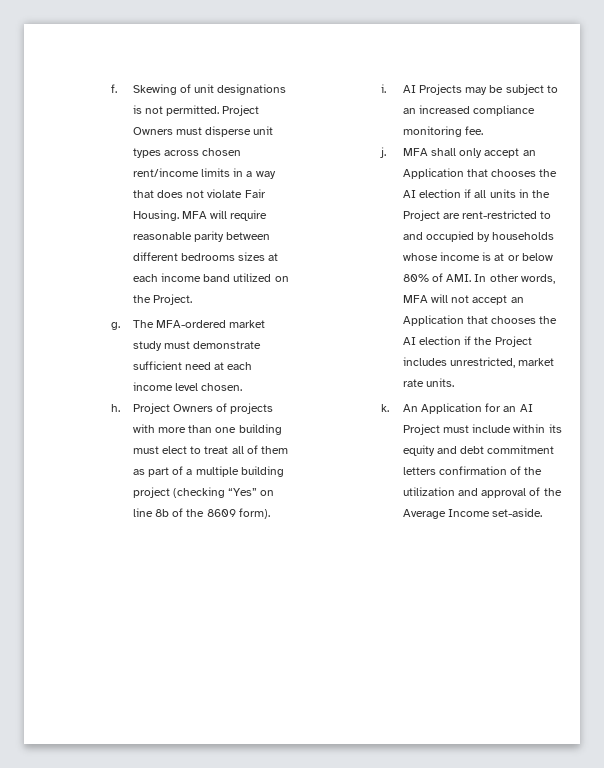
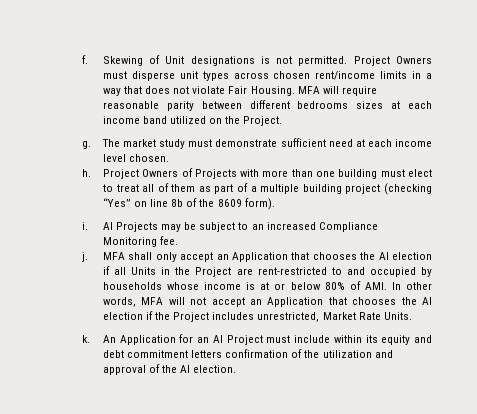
- Skewing of unit designations is not permitted.
+ Skewing of Unit designations is not permitted.
- The MFA-ordered market study must demonstrate sufficient need at each income level chosen.
+ The market study must demonstrate sufficient need at each income level chosen.
- Project Owners of projects with more than one building must elect to treat all of them as part of a multiple building project (checking “Yes” on line 8b of the 8609 form).
+ Project Owners of Projects with more than one building must elect to treat all of them as part of a multiple building project (checking “Yes” on line 8b of the 8609 form).
- AI Projects may be subject to an increased compliance monitoring fee.
+ AI Projects may be subject to an increased Compliance Monitoring fee.
- MFA shall only accept an Application that chooses the AI election if all units in the Project are rent-restricted to and occupied by households whose income is at or below 80% of AMI. In other words, MFA will not accept an Application that chooses the AI election if the Project includes unrestricted, market rate units.
+ MFA shall only accept an Application that chooses the AI election if all Units in the Project are rent-restricted to and occupied by households whose income is at or below 80% of AMI. In other words, MFA will not accept an Application that chooses the AI election if the Project includes unrestricted, Market Rate Units.
- An Application for an AI Project must include within its equity and debt commitment letters confirmation of the utilization and approval of the Average Income set-aside.
+ An Application for an AI Project must include within its equity and debt commitment letters confirmation of the utilization and approval of the AI election.

